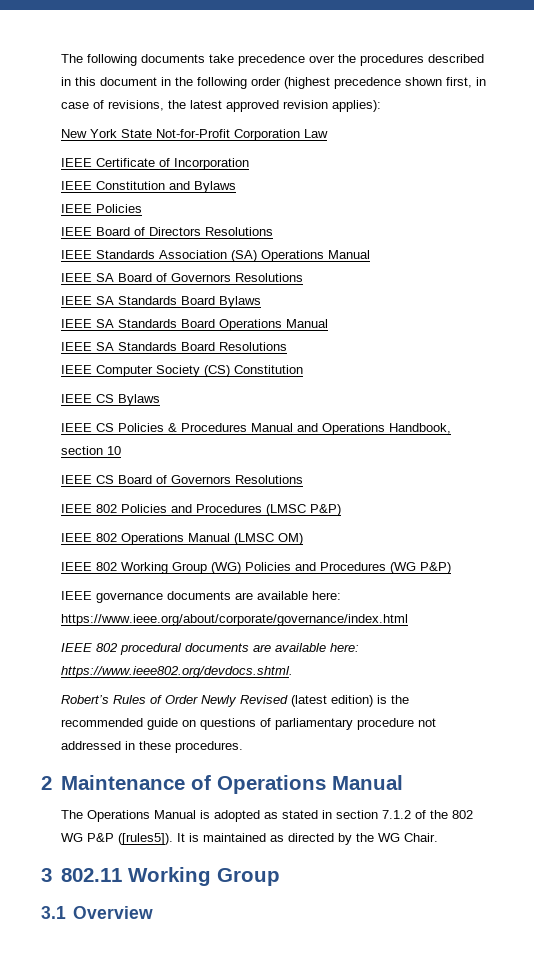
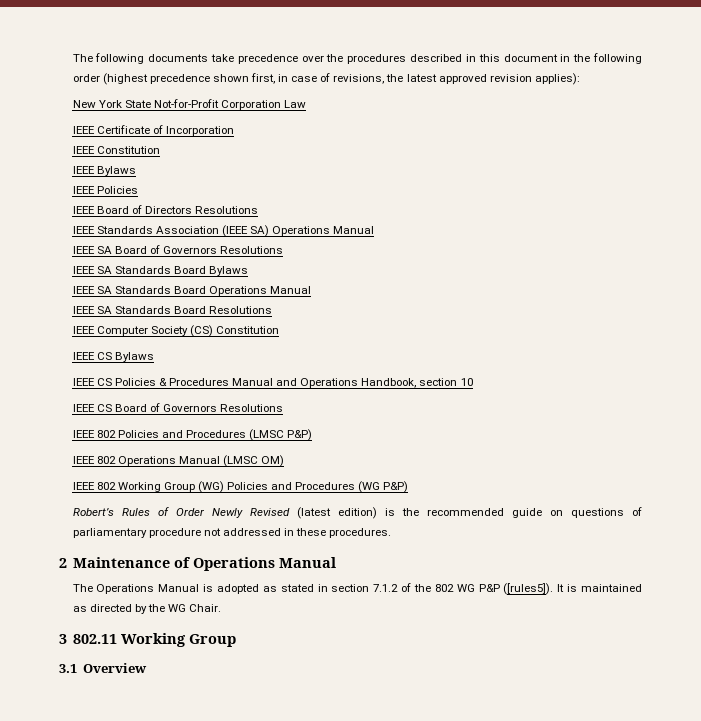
- IEEE Constitution and Bylaws
+ IEEE Constitution
+ IEEE Bylaws
- IEEE Standards Association (SA) Operations Manual
+ IEEE Standards Association (IEEE SA) Operations Manual
- IEEE governance documents are available here: https://www.ieee.org/about/corporate/governance/index.html
- IEEE 802 procedural documents are available here: https://www.ieee802.org/devdocs.shtml.

